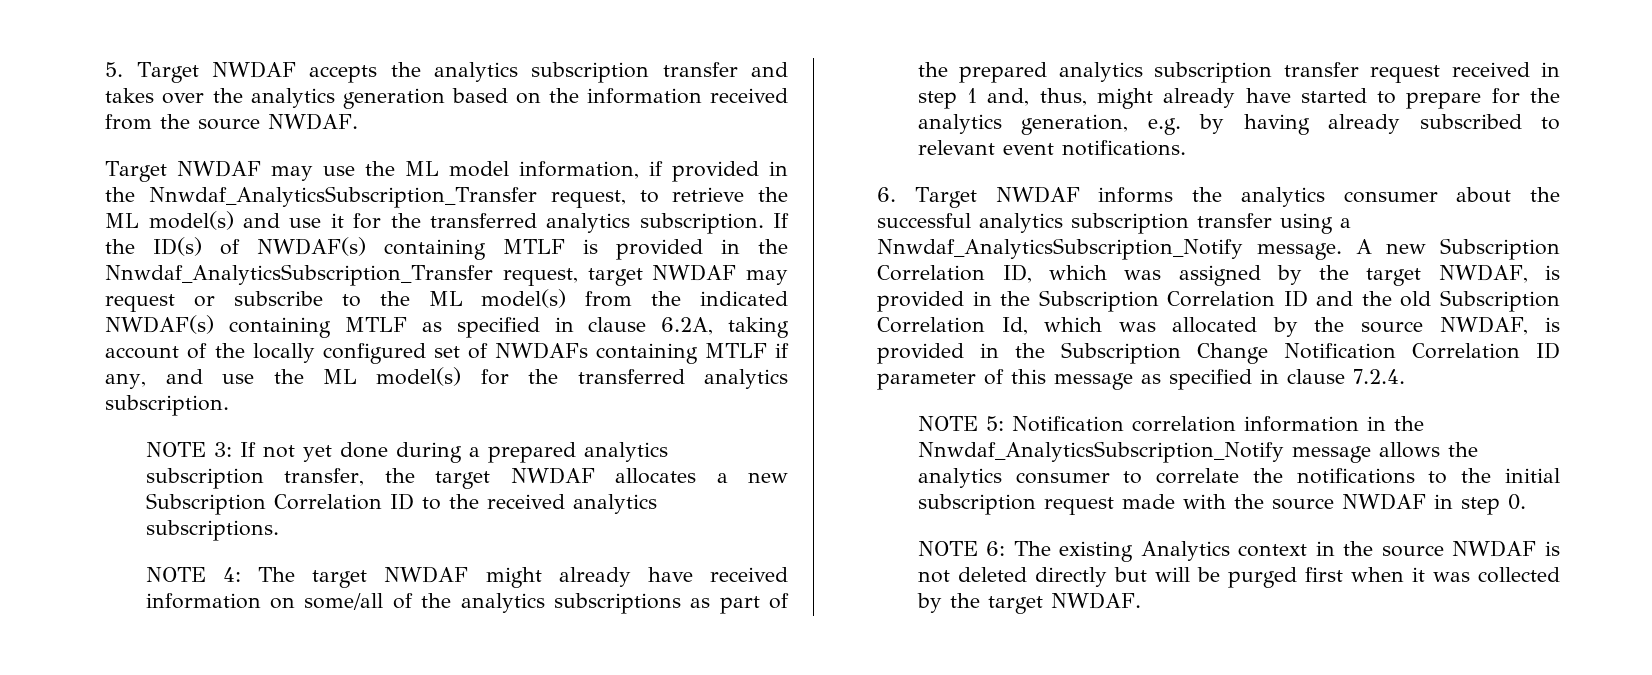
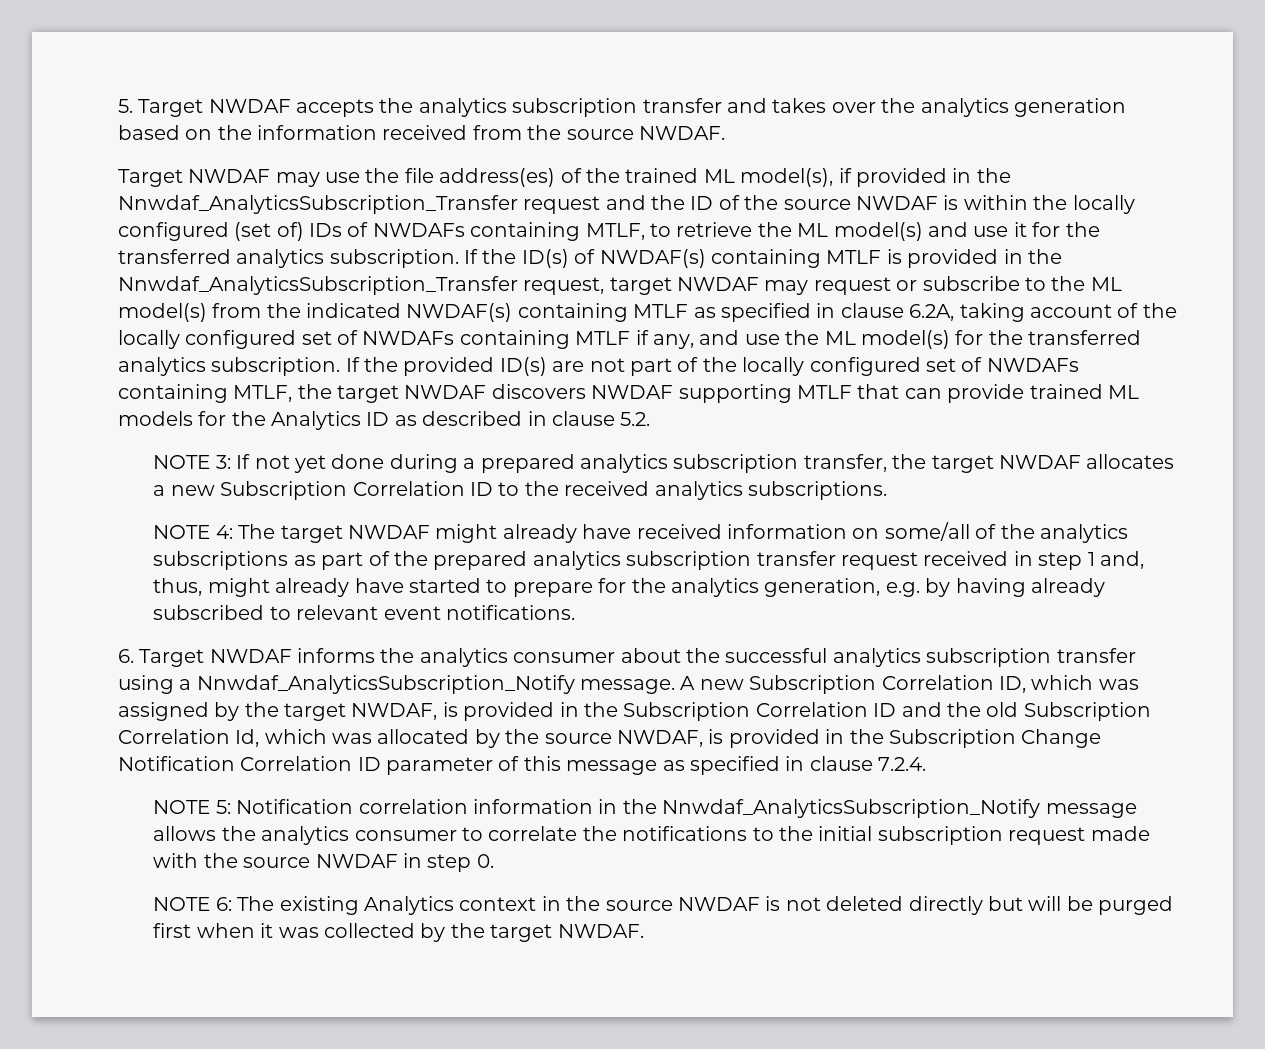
- Target NWDAF may use the ML model information, if provided in the Nnwdaf_AnalyticsSubscription_Transfer request, to retrieve the ML model(s) and use it for the transferred analytics subscription.
+ Target NWDAF may use the file address(es) of the trained ML model(s), if provided in the Nnwdaf_AnalyticsSubscription_Transfer request and the ID of the source NWDAF is within the locally configured (set of) IDs of NWDAFs containing MTLF, to retrieve the ML model(s) and use it for the transferred analytics subscription.
+ If the provided ID(s) are not part of the locally configured set of NWDAFs containing MTLF, the target NWDAF discovers NWDAF supporting MTLF that can provide trained ML models for the Analytics ID as described in clause 5.2.

